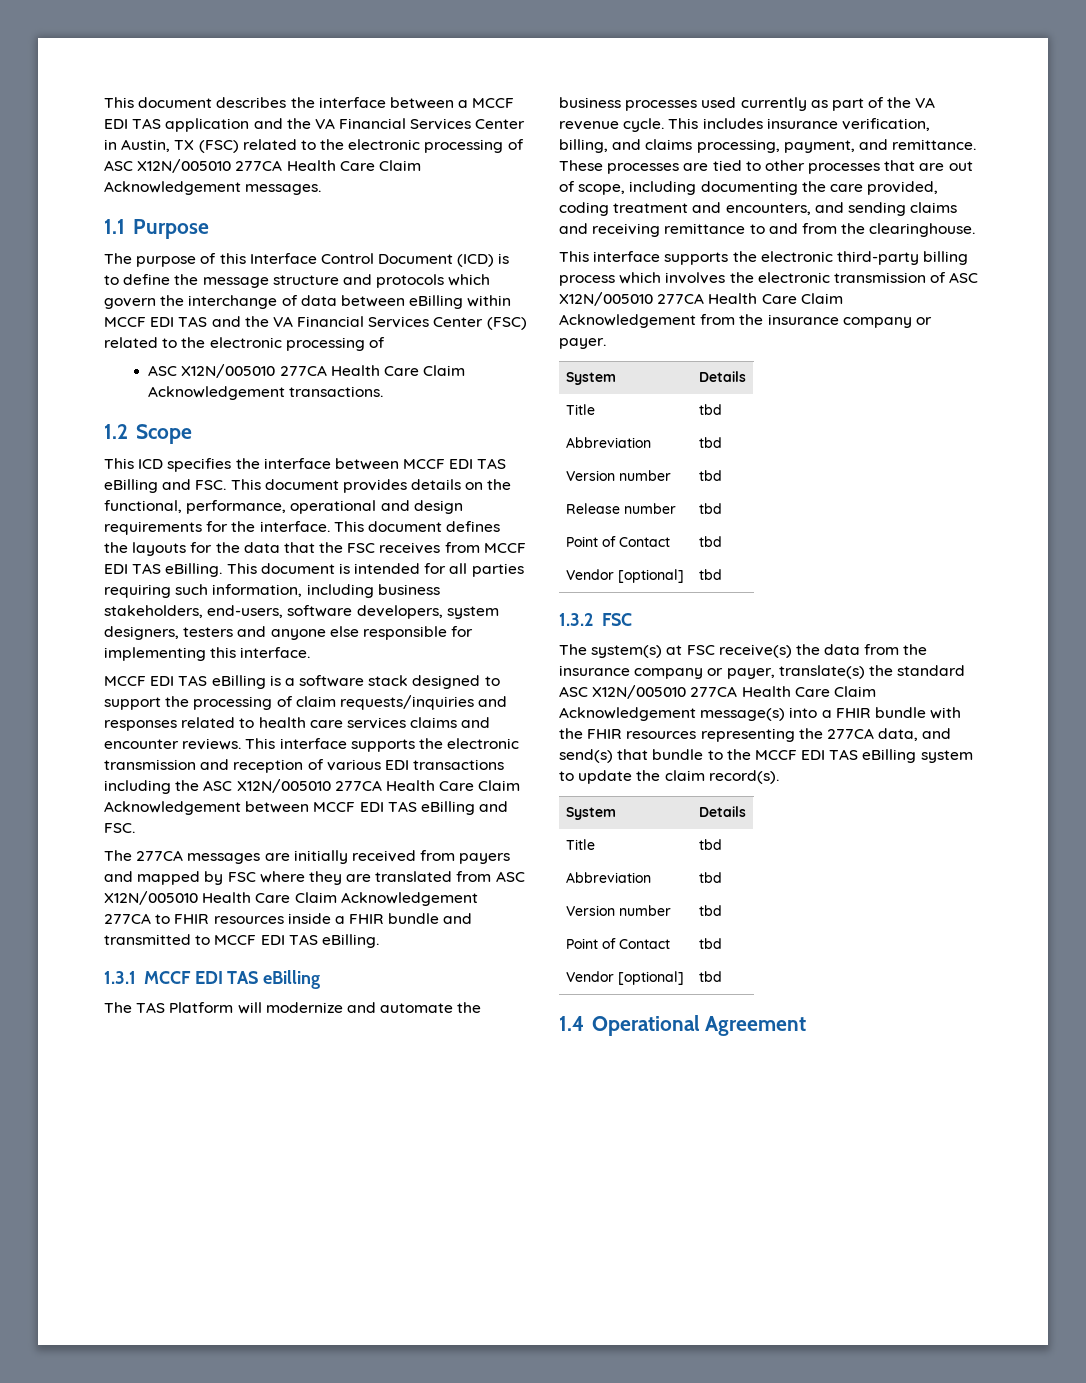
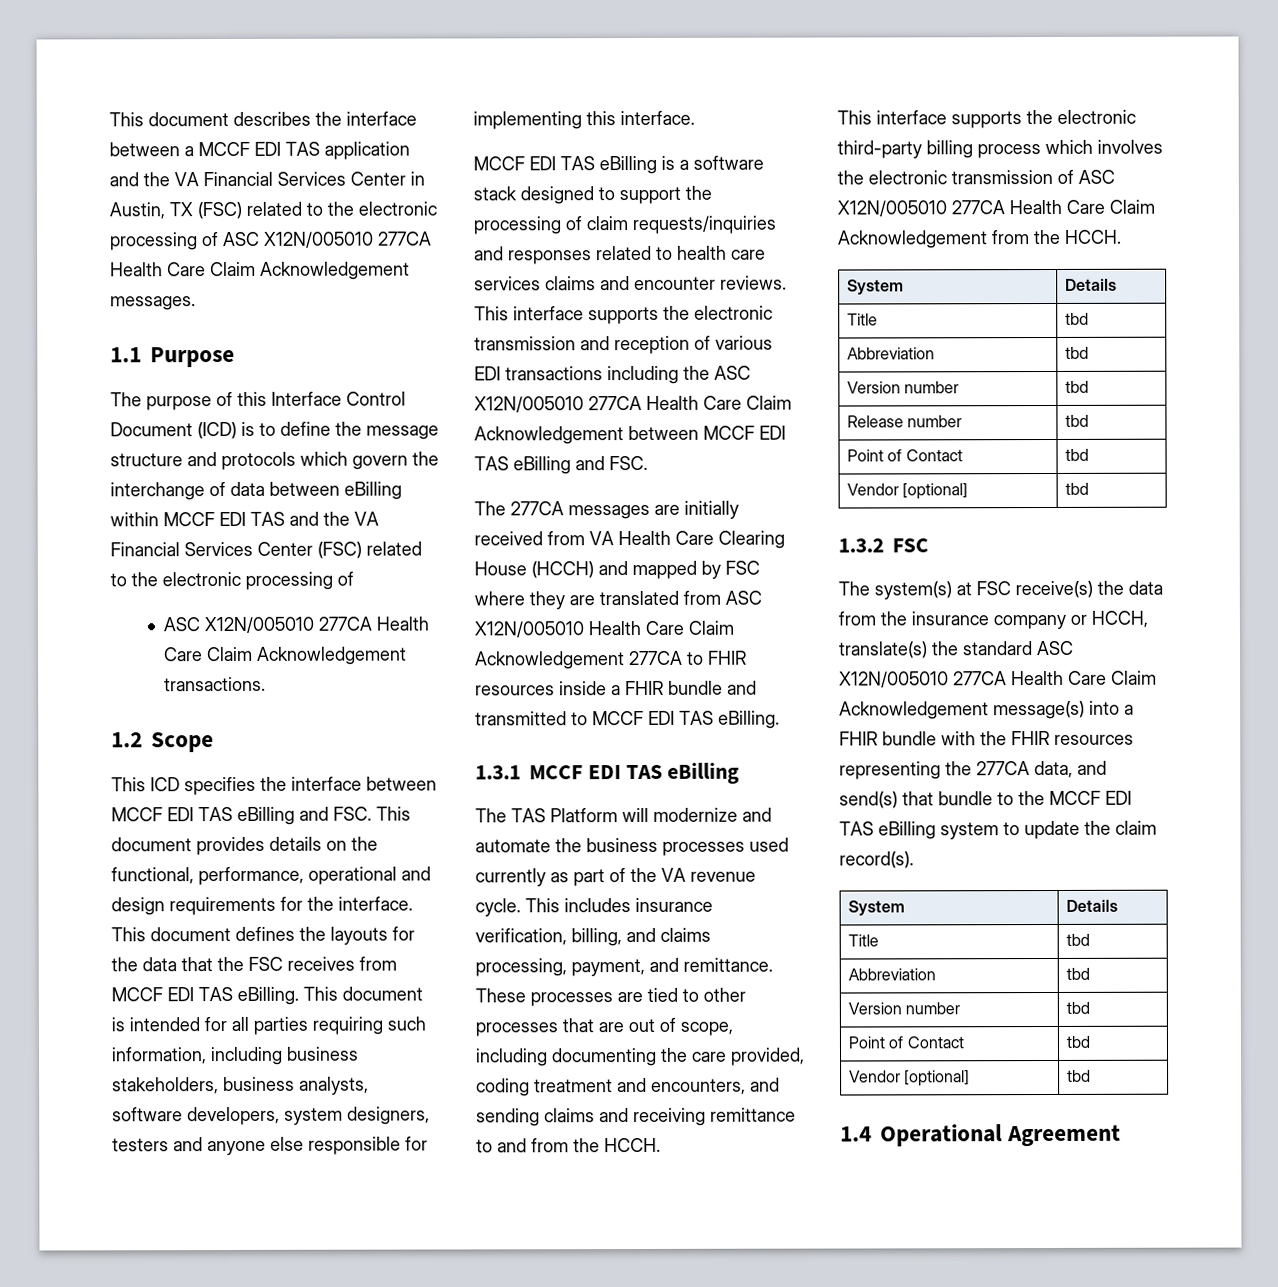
- This document is intended for all parties requiring such information, including business stakeholders, end-users, software developers, system designers, testers and anyone else responsible for implementing this interface.
+ This document is intended for all parties requiring such information, including business stakeholders, business analysts, software developers, system designers, testers and anyone else responsible for implementing this interface.
- The 277CA messages are initially received from payers and mapped by FSC where they are translated from ASC X12N/005010 Health Care Claim Acknowledgement 277CA to FHIR resources inside a FHIR bundle and transmitted to MCCF EDI TAS eBilling.
+ The 277CA messages are initially received from VA Health Care Clearing House (HCCH) and mapped by FSC where they are translated from ASC X12N/005010 Health Care Claim Acknowledgement 277CA to FHIR resources inside a FHIR bundle and transmitted to MCCF EDI TAS eBilling.
- These processes are tied to other processes that are out of scope, including documenting the care provided, coding treatment and encounters, and sending claims and receiving remittance to and from the clearinghouse.
+ These processes are tied to other processes that are out of scope, including documenting the care provided, coding treatment and encounters, and sending claims and receiving remittance to and from the HCCH.
- This interface supports the electronic third-party billing process which involves the electronic transmission of ASC X12N/005010 277CA Health Care Claim Acknowledgement from the insurance company or payer.
+ This interface supports the electronic third-party billing process which involves the electronic transmission of ASC X12N/005010 277CA Health Care Claim Acknowledgement from the HCCH.
- The system(s) at FSC receive(s) the data from the insurance company or payer, translate(s) the standard ASC X12N/005010 277CA Health Care Claim Acknowledgement message(s) into a FHIR bundle with the FHIR resources representing the 277CA data, and send(s) that bundle to the MCCF EDI TAS eBilling system to update the claim record(s).
+ The system(s) at FSC receive(s) the data from the insurance company or HCCH, translate(s) the standard ASC X12N/005010 277CA Health Care Claim Acknowledgement message(s) into a FHIR bundle with the FHIR resources representing the 277CA data, and send(s) that bundle to the MCCF EDI TAS eBilling system to update the claim record(s).

